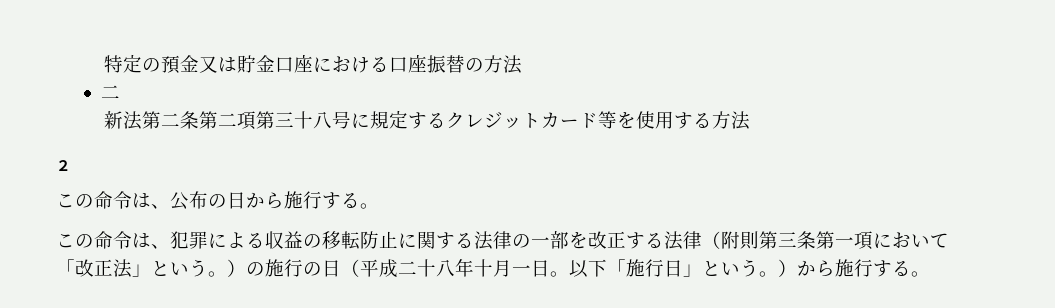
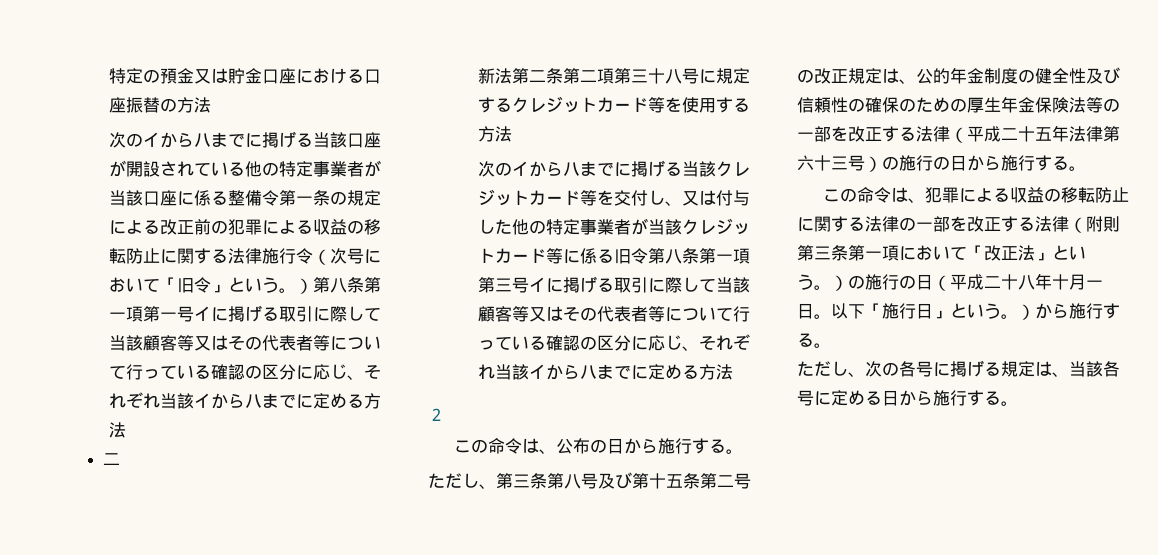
+ 次のイからハまでに掲げる当該口座が開設されている他の特定事業者が当該口座に係る整備令第一条の規定による改正前の犯罪による収益の移転防止に関する法律施行令（次号において「旧令」という。）第八条第一項第一号イに掲げる取引に際して当該顧客等又はその代表者等について行っている確認の区分に応じ、それぞれ当該イからハまでに定める方法
+ 次のイからハまでに掲げる当該クレジットカード等を交付し、又は付与した他の特定事業者が当該クレジットカード等に係る旧令第八条第一項第三号イに掲げる取引に際して当該顧客等又はその代表者等について行っている確認の区分に応じ、それぞれ当該イからハまでに定める方法
+ ただし、第三条第八号及び第十五条第二号の改正規定は、公的年金制度の健全性及び信頼性の確保のための厚生年金保険法等の一部を改正する法律（平成二十五年法律第六十三号）の施行の日から施行する。
+ ただし、次の各号に掲げる規定は、当該各号に定める日から施行する。

